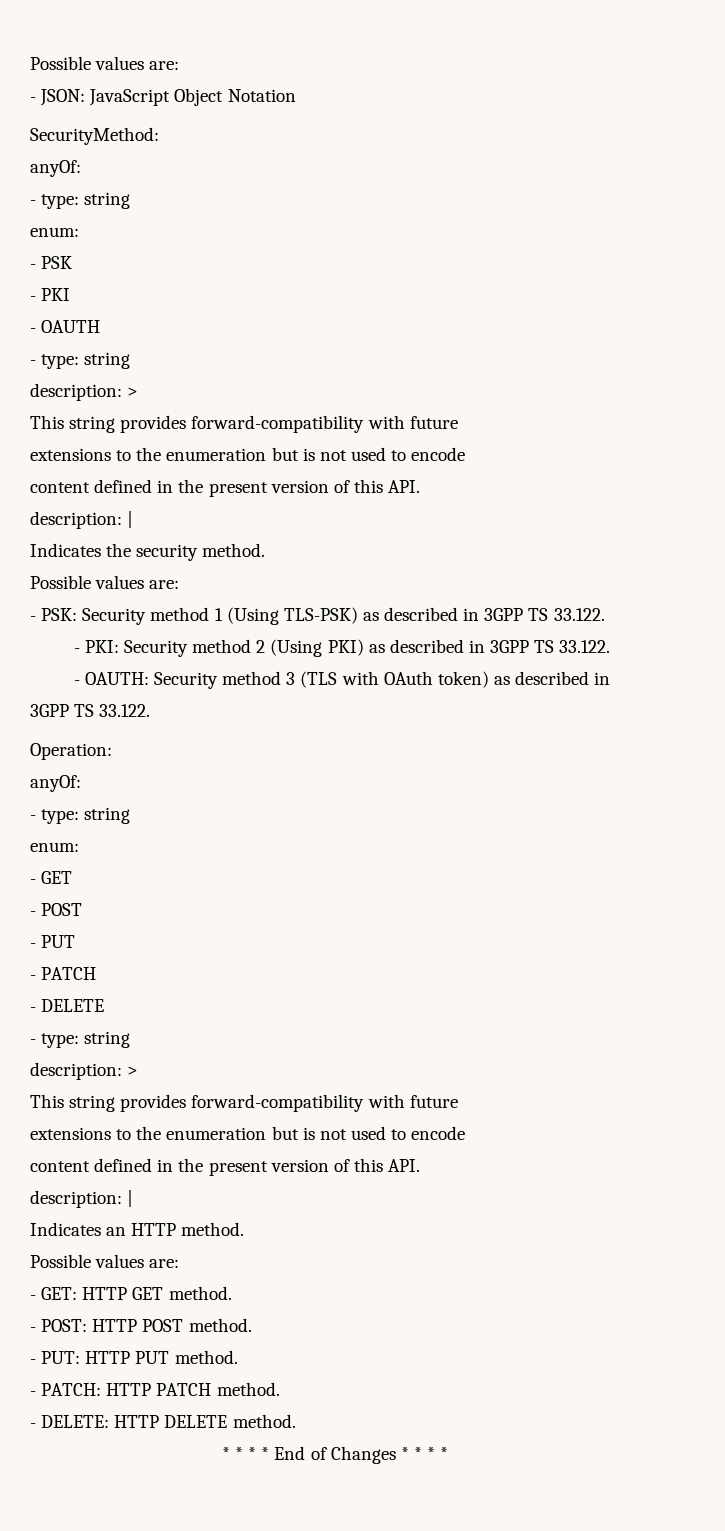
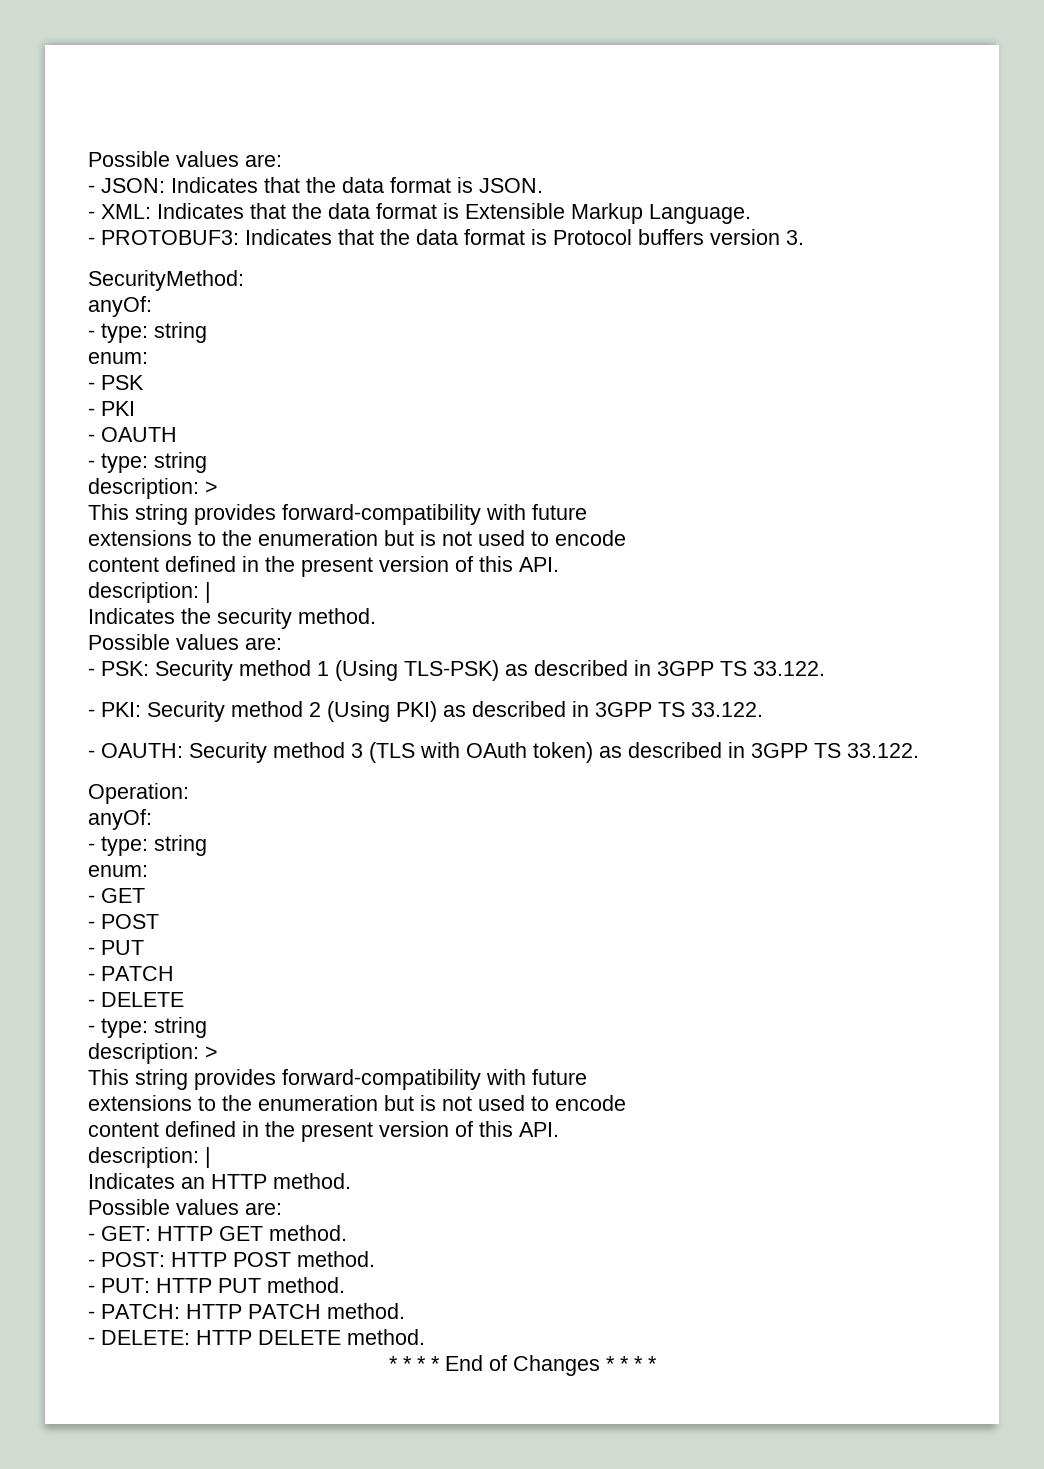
- - JSON: JavaScript Object Notation
+ - JSON: Indicates that the data format is JSON.
+ - XML: Indicates that the data format is Extensible Markup Language.
+ - PROTOBUF3: Indicates that the data format is Protocol buffers version 3.

